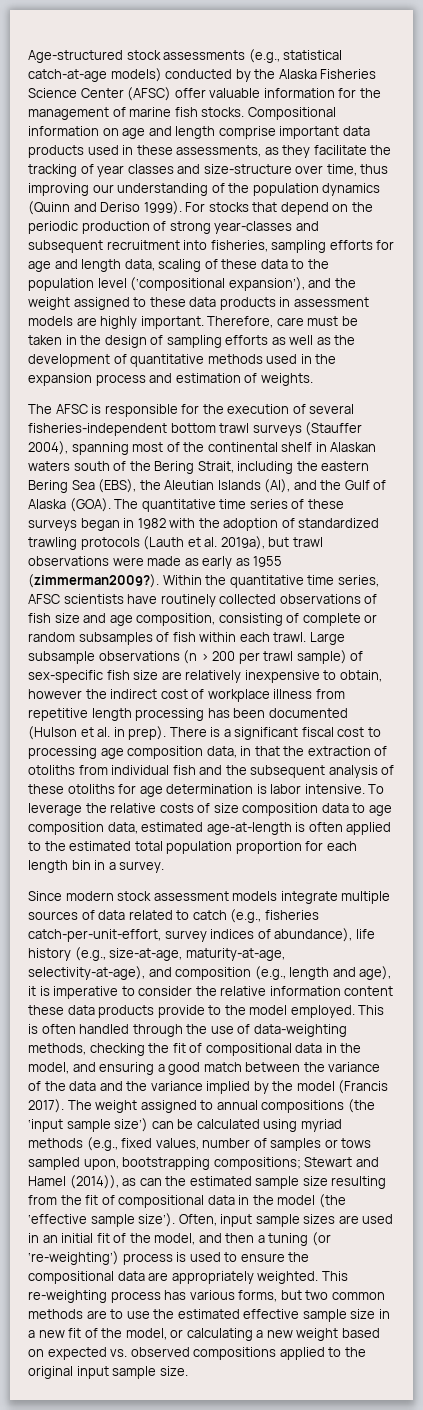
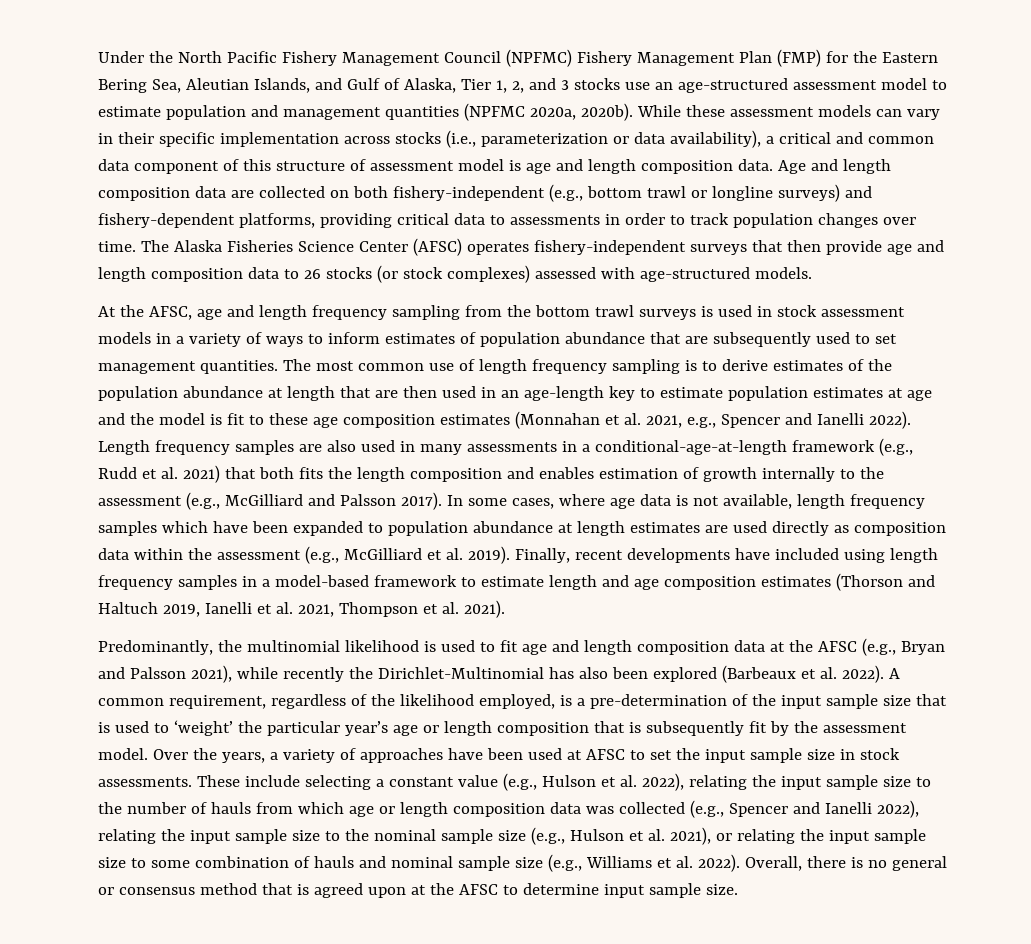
- Age-structured stock assessments (e.g., statistical catch-at-age models) conducted by the Alaska Fisheries Science Center (AFSC) offer valuable information for the management of marine fish stocks. Compositional information on age and length comprise important data products used in these assessments, as they facilitate the tracking of year classes and size-structure over time, thus improving our understanding of the population dynamics (Quinn and Deriso 1999). For stocks that depend on the periodic production of strong year-classes and subsequent recruitment into fisheries, sampling efforts for age and length data, scaling of these data to the population level (‘compositional expansion’), and the weight assigned to these data products in assessment models are highly important. Therefore, care must be taken in the design of sampling efforts as well as the development of quantitative methods used in the expansion process and estimation of weights.
- The AFSC is responsible for the execution of several fisheries-independent bottom trawl surveys (Stauffer 2004), spanning most of the continental shelf in Alaskan waters south of the Bering Strait, including the eastern Bering Sea (EBS), the Aleutian Islands (AI), and the Gulf of Alaska (GOA). The quantitative time series of these surveys began in 1982 with the adoption of standardized trawling protocols (Lauth et al. 2019a), but trawl observations were made as early as 1955 (zimmerman2009?). Within the quantitative time series, AFSC scientists have routinely collected observations of fish size and age composition, consisting of complete or random subsamples of fish within each trawl. Large subsample observations (n > 200 per trawl sample) of sex-specific fish size are relatively inexpensive to obtain, however the indirect cost of workplace illness from repetitive length processing has been documented (Hulson et al. in prep). There is a significant fiscal cost to processing age composition data, in that the extraction of otoliths from individual fish and the subsequent analysis of these otoliths for age determination is labor intensive. To leverage the relative costs of size composition data to age composition data, estimated age-at-length is often applied to the estimated total population proportion for each length bin in a survey.
- Since modern stock assessment models integrate multiple sources of data related to catch (e.g., fisheries catch-per-unit-effort, survey indices of abundance), life history (e.g., size-at-age, maturity-at-age, selectivity-at-age), and composition (e.g., length and age), it is imperative to consider the relative information content these data products provide to the model employed. This is often handled through the use of data-weighting methods, checking the fit of compositional data in the model, and ensuring a good match between the variance of the data and the variance implied by the model (Francis 2017). The weight assigned to annual compositions (the ‘input sample size’) can be calculated using myriad methods (e.g., fixed values, number of samples or tows sampled upon, bootstrapping compositions; Stewart and Hamel (2014)), as can the estimated sample size resulting from the fit of compositional data in the model (the ‘effective sample size’). Often, input sample sizes are used in an initial fit of the model, and then a tuning (or ‘re-weighting’) process is used to ensure the compositional data are appropriately weighted. This re-weighting process has various forms, but two common methods are to use the estimated effective sample size in a new fit of the model, or calculating a new weight based on expected vs. observed compositions applied to the original input sample size.
+ Under the North Pacific Fishery Management Council (NPFMC) Fishery Management Plan (FMP) for the Eastern Bering Sea, Aleutian Islands, and Gulf of Alaska, Tier 1, 2, and 3 stocks use an age-structured assessment model to estimate population and management quantities (NPFMC 2020a, 2020b). While these assessment models can vary in their specific implementation across stocks (i.e., parameterization or data availability), a critical and common data component of this structure of assessment model is age and length composition data. Age and length composition data are collected on both fishery-independent (e.g., bottom trawl or longline surveys) and fishery-dependent platforms, providing critical data to assessments in order to track population changes over time. The Alaska Fisheries Science Center (AFSC) operates fishery-independent surveys that then provide age and length composition data to 26 stocks (or stock complexes) assessed with age-structured models.
+ At the AFSC, age and length frequency sampling from the bottom trawl surveys is used in stock assessment models in a variety of ways to inform estimates of population abundance that are subsequently used to set management quantities. The most common use of length frequency sampling is to derive estimates of the population abundance at length that are then used in an age-length key to estimate population estimates at age and the model is fit to these age composition estimates (Monnahan et al. 2021, e.g., Spencer and Ianelli 2022). Length frequency samples are also used in many assessments in a conditional-age-at-length framework (e.g., Rudd et al. 2021) that both fits the length composition and enables estimation of growth internally to the assessment (e.g., McGilliard and Palsson 2017). In some cases, where age data is not available, length frequency samples which have been expanded to population abundance at length estimates are used directly as composition data within the assessment (e.g., McGilliard et al. 2019). Finally, recent developments have included using length frequency samples in a model-based framework to estimate length and age composition estimates (Thorson and Haltuch 2019, Ianelli et al. 2021, Thompson et al. 2021).
+ Predominantly, the multinomial likelihood is used to fit age and length composition data at the AFSC (e.g., Bryan and Palsson 2021), while recently the Dirichlet-Multinomial has also been explored (Barbeaux et al. 2022). A common requirement, regardless of the likelihood employed, is a pre-determination of the input sample size that is used to ‘weight’ the particular year’s age or length composition that is subsequently fit by the assessment model. Over the years, a variety of approaches have been used at AFSC to set the input sample size in stock assessments. These include selecting a constant value (e.g., Hulson et al. 2022), relating the input sample size to the number of hauls from which age or length composition data was collected (e.g., Spencer and Ianelli 2022), relating the input sample size to the nominal sample size (e.g., Hulson et al. 2021), or relating the input sample size to some combination of hauls and nominal sample size (e.g., Williams et al. 2022). Overall, there is no general or consensus method that is agreed upon at the AFSC to determine input sample size.

